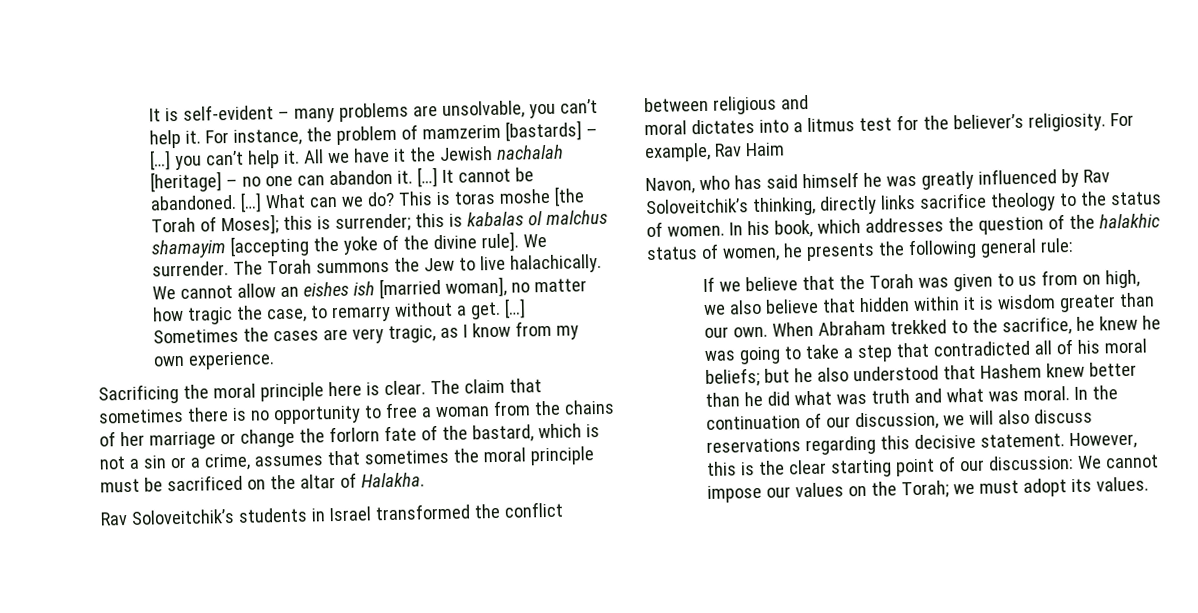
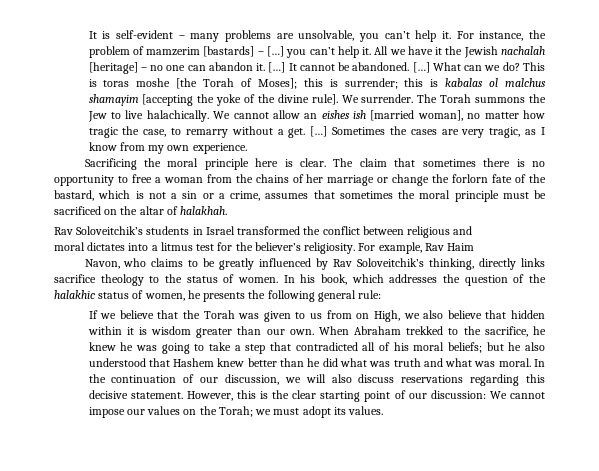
- The claim that sometimes there is no opportunity to free a woman from the chains of her marriage or change the forlorn fate of the bastard, which is not a sin or a crime, assumes that sometimes the moral principle must be sacrificed on the altar of Halakha.
+ The claim that sometimes there is no opportunity to free a woman from the chains of her marriage or change the forlorn fate of the bastard, which is not a sin or a crime, assumes that sometimes the moral principle must be sacrificed on the altar of halakhah.
- Navon, who has said himself he was greatly influenced by Rav Soloveitchik’s thinking, directly links sacrifice theology to the status of women.
+ Navon, who claims to be greatly influenced by Rav Soloveitchik’s thinking, directly links sacrifice theology to the status of women.
- If we believe that the Torah was given to us from on high, we also believe that hidden within it is wisdom greater than our own.
+ If we believe that the Torah was given to us from on High, we also believe that hidden within it is wisdom greater than our own.

